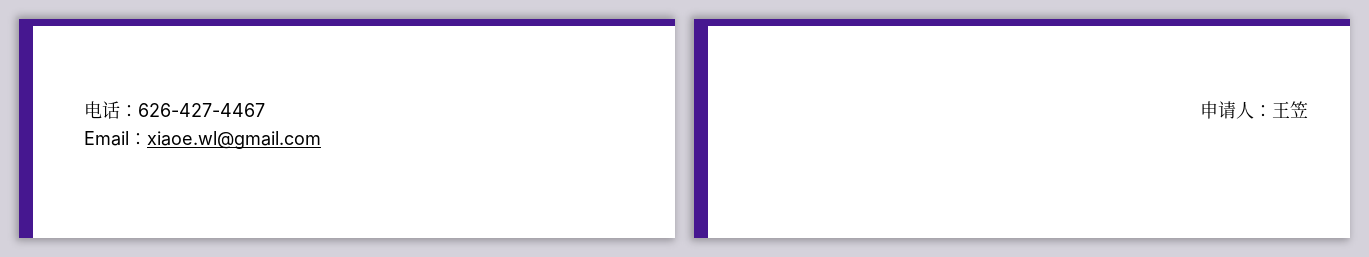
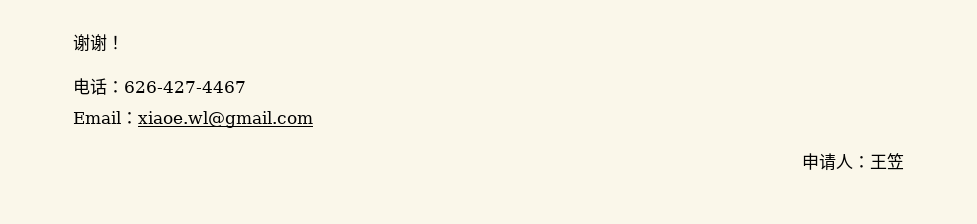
+ 谢谢！

